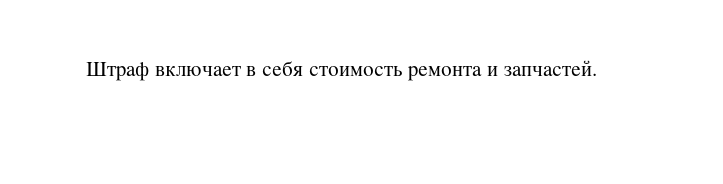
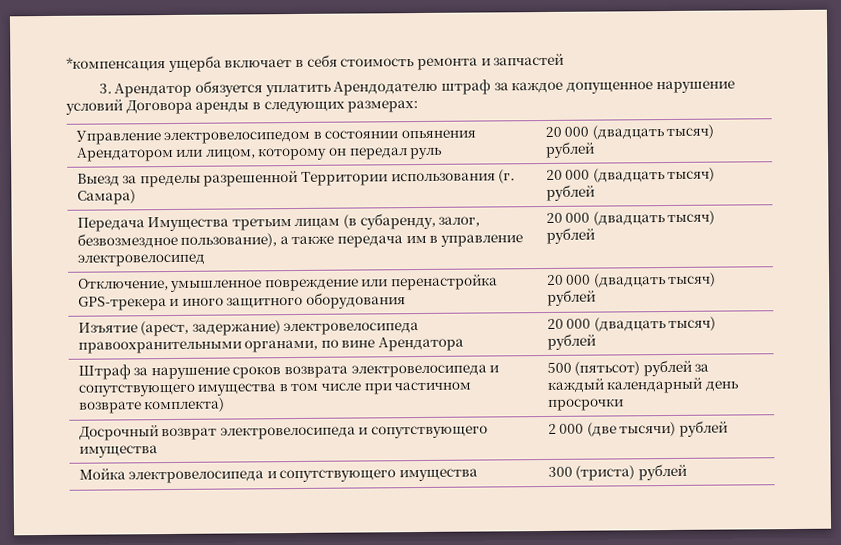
- Штраф включает в себя стоимость ремонта и запчастей.
+ *компенсация ущерба включает в себя стоимость ремонта и запчастей
+ 3. Арендатор обязуется уплатить Арендодателю штраф за каждое допущенное нарушение условий Договора аренды в следующих размерах:
+ Управление электровелосипедом в состоянии опьянения Арендатором или лицом, которому он передал руль | 20 000 (двадцать тысяч) рублей
+ Выезд за пределы разрешенной Территории использования (г. Самара) | 20 000 (двадцать тысяч) рублей
+ Передача Имущества третьим лицам (в субаренду, залог, безвозмездное пользование), а также передача им в управление электровелосипед | 20 000 (двадцать тысяч) рублей
+ Отключение, умышленное повреждение или перенастройка GPS-трекера и иного защитного оборудования | 20 000 (двадцать тысяч) рублей
+ Изъятие (арест, задержание) электровелосипеда правоохранительными органами, по вине Арендатора | 20 000 (двадцать тысяч) рублей
+ Штраф за нарушение сроков возврата электровелосипеда и сопутствующего имущества в том числе при частичном возврате комплекта) | 500 (пятьсот) рублей за каждый календарный день просрочки
+ Досрочный возврат электровелосипеда и сопутствующего имущества | 2 000 (две тысячи) рублей
+ Мойка электровелосипеда и сопутствующего имущества | 300 (триста) рублей

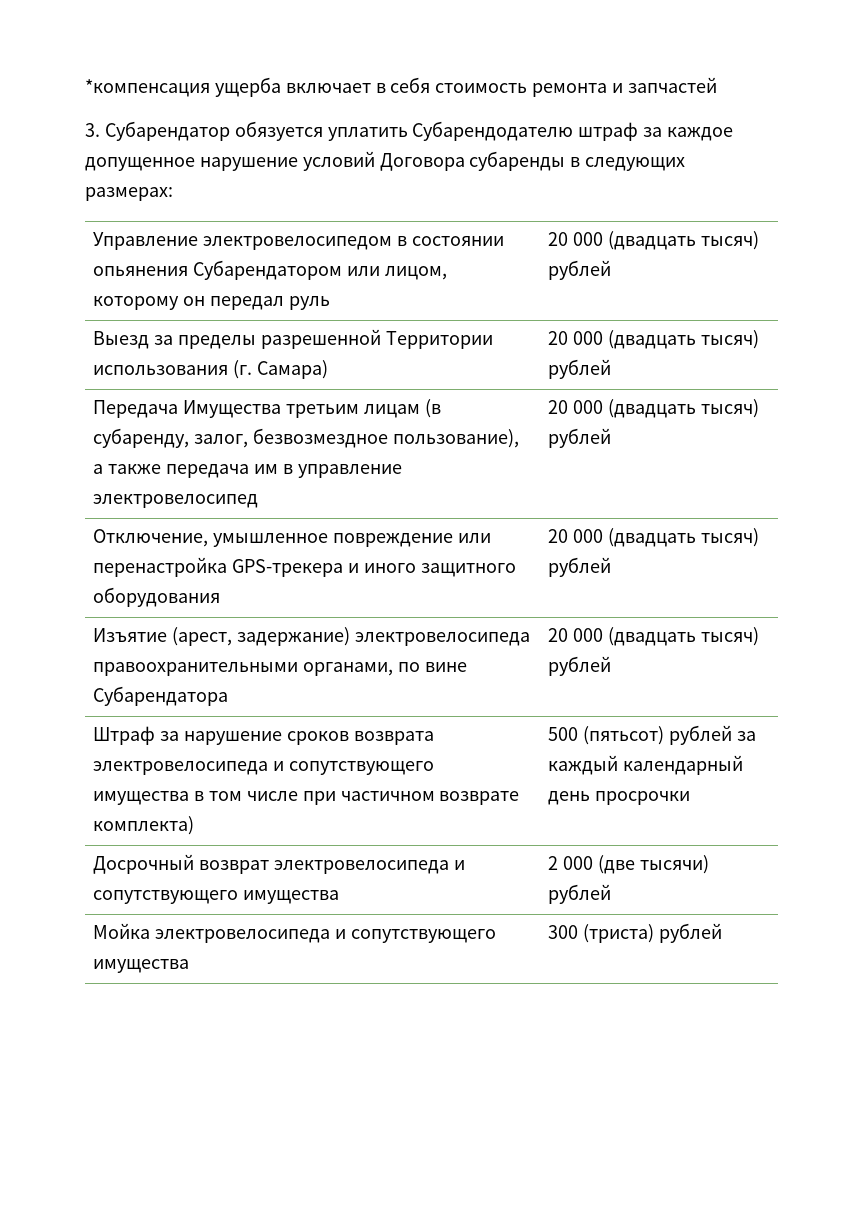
- 3. Арендатор обязуется уплатить Арендодателю штраф за каждое допущенное нарушение условий Договора аренды в следующих размерах:
+ 3. Субарендатор обязуется уплатить Субарендодателю штраф за каждое допущенное нарушение условий Договора субаренды в следующих размерах:
- Управление электровелосипедом в состоянии опьянения Арендатором или лицом, которому он передал руль | 20 000 (двадцать тысяч) рублей
+ Управление электровелосипедом в состоянии опьянения Субарендатором или лицом, которому он передал руль | 20 000 (двадцать тысяч) рублей
- Изъятие (арест, задержание) электровелосипеда правоохранительными органами, по вине Арендатора | 20 000 (двадцать тысяч) рублей
+ Изъятие (арест, задержание) электровелосипеда правоохранительными органами, по вине Субарендатора | 20 000 (двадцать тысяч) рублей

